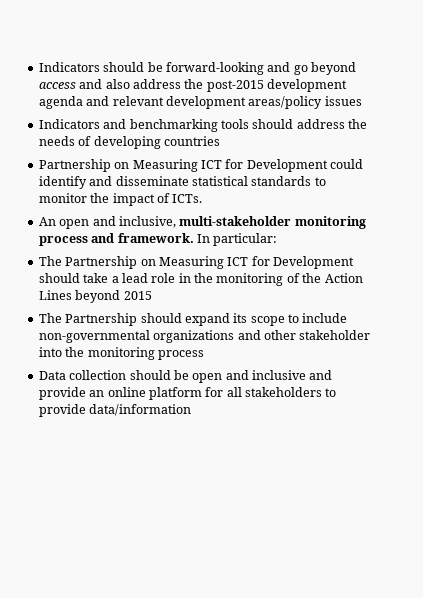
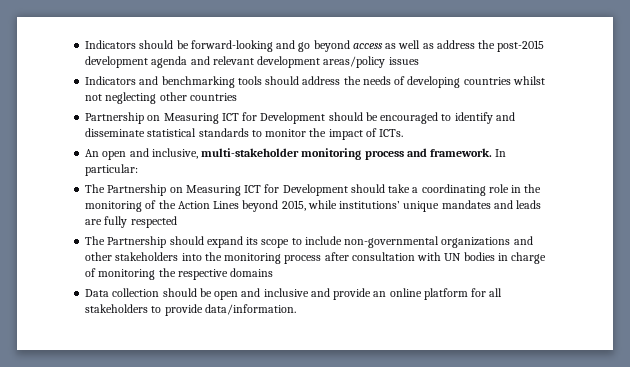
- Indicators should be forward-looking and go beyond access and also address the post-2015 development agenda and relevant development areas/policy issues
+ Indicators should be forward-looking and go beyond access as well as address the post-2015 development agenda and relevant development areas/policy issues
- Indicators and benchmarking tools should address the needs of developing countries
- Partnership on Measuring ICT for Development could identify and disseminate statistical standards to monitor the impact of ICTs.
+ Indicators and benchmarking tools should address the needs of developing countries whilst not neglecting other countries
+ Partnership on Measuring ICT for Development should be encouraged to identify and disseminate statistical standards to monitor the impact of ICTs.
- The Partnership on Measuring ICT for Development should take a lead role in the monitoring of the Action Lines beyond 2015
+ The Partnership on Measuring ICT for Development should take a coordinating role in the monitoring of the Action Lines beyond 2015, while institutions’ unique mandates and leads are fully respected
- The Partnership should expand its scope to include non-governmental organizations and other stakeholder into the monitoring process
+ The Partnership should expand its scope to include non-governmental organizations and other stakeholders into the monitoring process after consultation with UN bodies in charge of monitoring the respective domains
- Data collection should be open and inclusive and provide an online platform for all stakeholders to provide data/information
+ Data collection should be open and inclusive and provide an online platform for all stakeholders to provide data/information.

